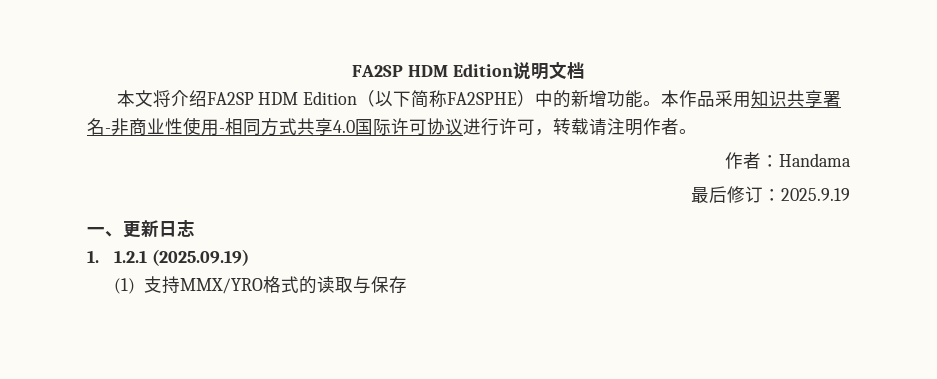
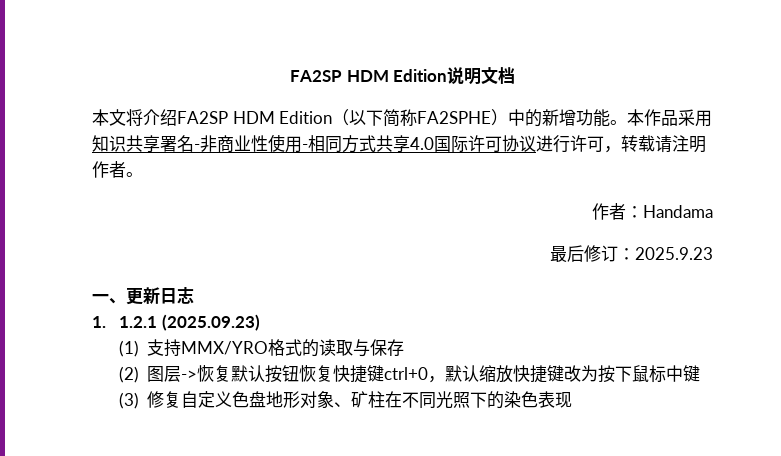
- 最后修订：2025.9.19
+ 最后修订：2025.9.23
- 1. 1.2.1 (2025.09.19)
+ 1. 1.2.1 (2025.09.23)
+ (2)图层->恢复默认按钮恢复快捷键ctrl+0，默认缩放快捷键改为按下鼠标中键
+ (3)修复自定义色盘地形对象、矿柱在不同光照下的染色表现

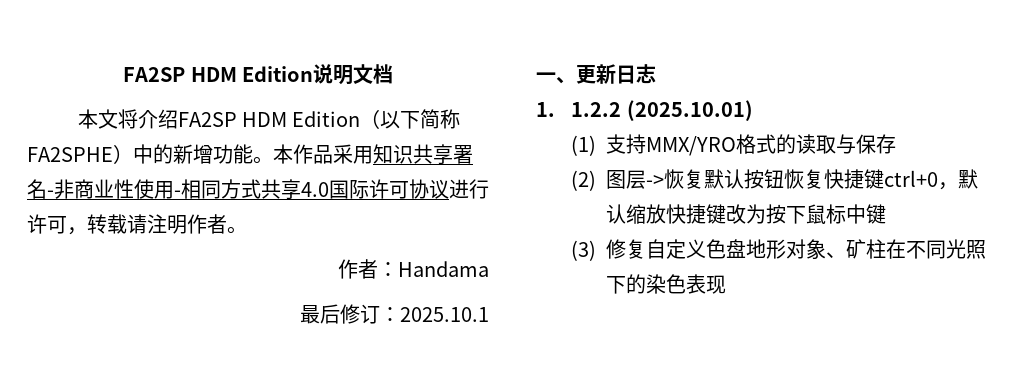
- 最后修订：2025.9.23
+ 最后修订：2025.10.1
- 1. 1.2.1 (2025.09.23)
+ 1. 1.2.2 (2025.10.01)

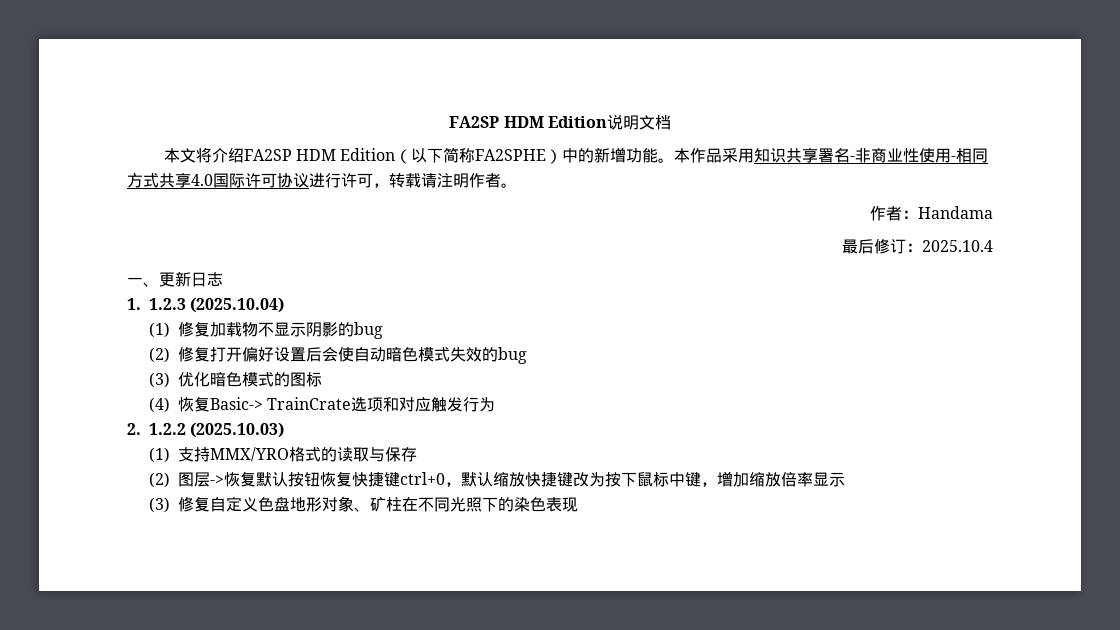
- 最后修订：2025.10.1
+ 最后修订：2025.10.4
- 1. 1.2.2 (2025.10.01)
+ 1. 1.2.3 (2025.10.04)
+ (1)修复加载物不显示阴影的bug
+ (2)修复打开偏好设置后会使自动暗色模式失效的bug
+ (3)优化暗色模式的图标
+ (4)恢复Basic-> TrainCrate选项和对应触发行为
+ 2. 1.2.2 (2025.10.03)
- (2)图层->恢复默认按钮恢复快捷键ctrl+0，默认缩放快捷键改为按下鼠标中键
+ (2)图层->恢复默认按钮恢复快捷键ctrl+0，默认缩放快捷键改为按下鼠标中键，增加缩放倍率显示

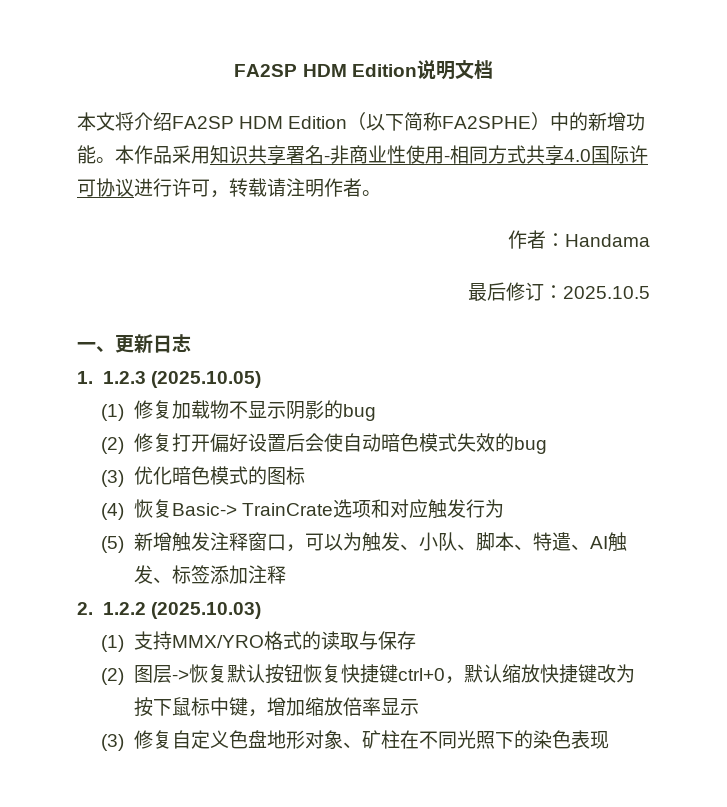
- 最后修订：2025.10.4
+ 最后修订：2025.10.5
- 1. 1.2.3 (2025.10.04)
+ 1. 1.2.3 (2025.10.05)
+ (5)新增触发注释窗口，可以为触发、小队、脚本、特遣、AI触发、标签添加注释

